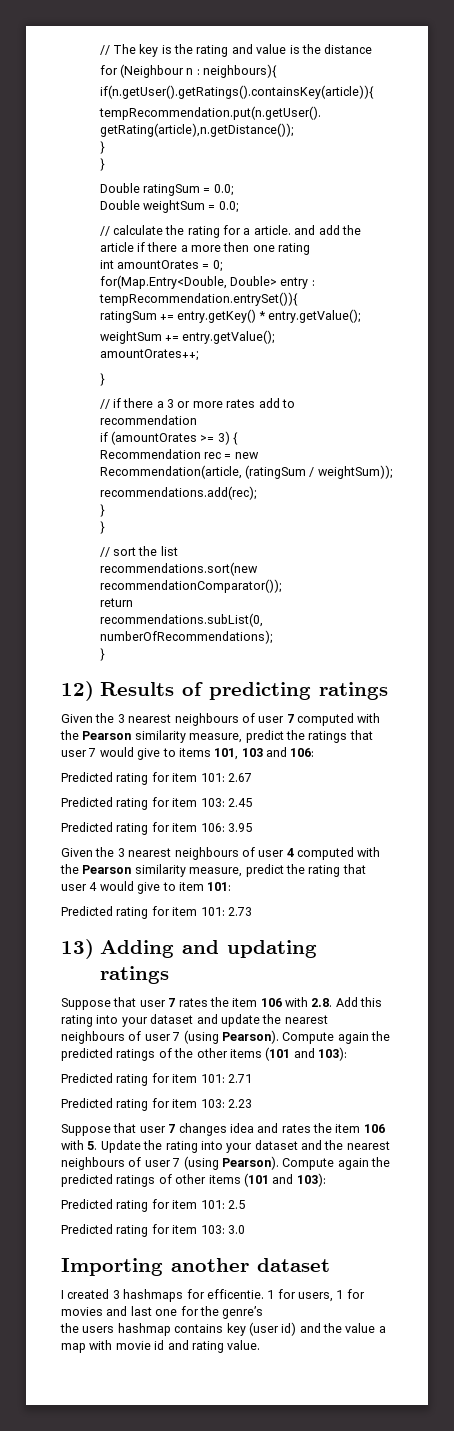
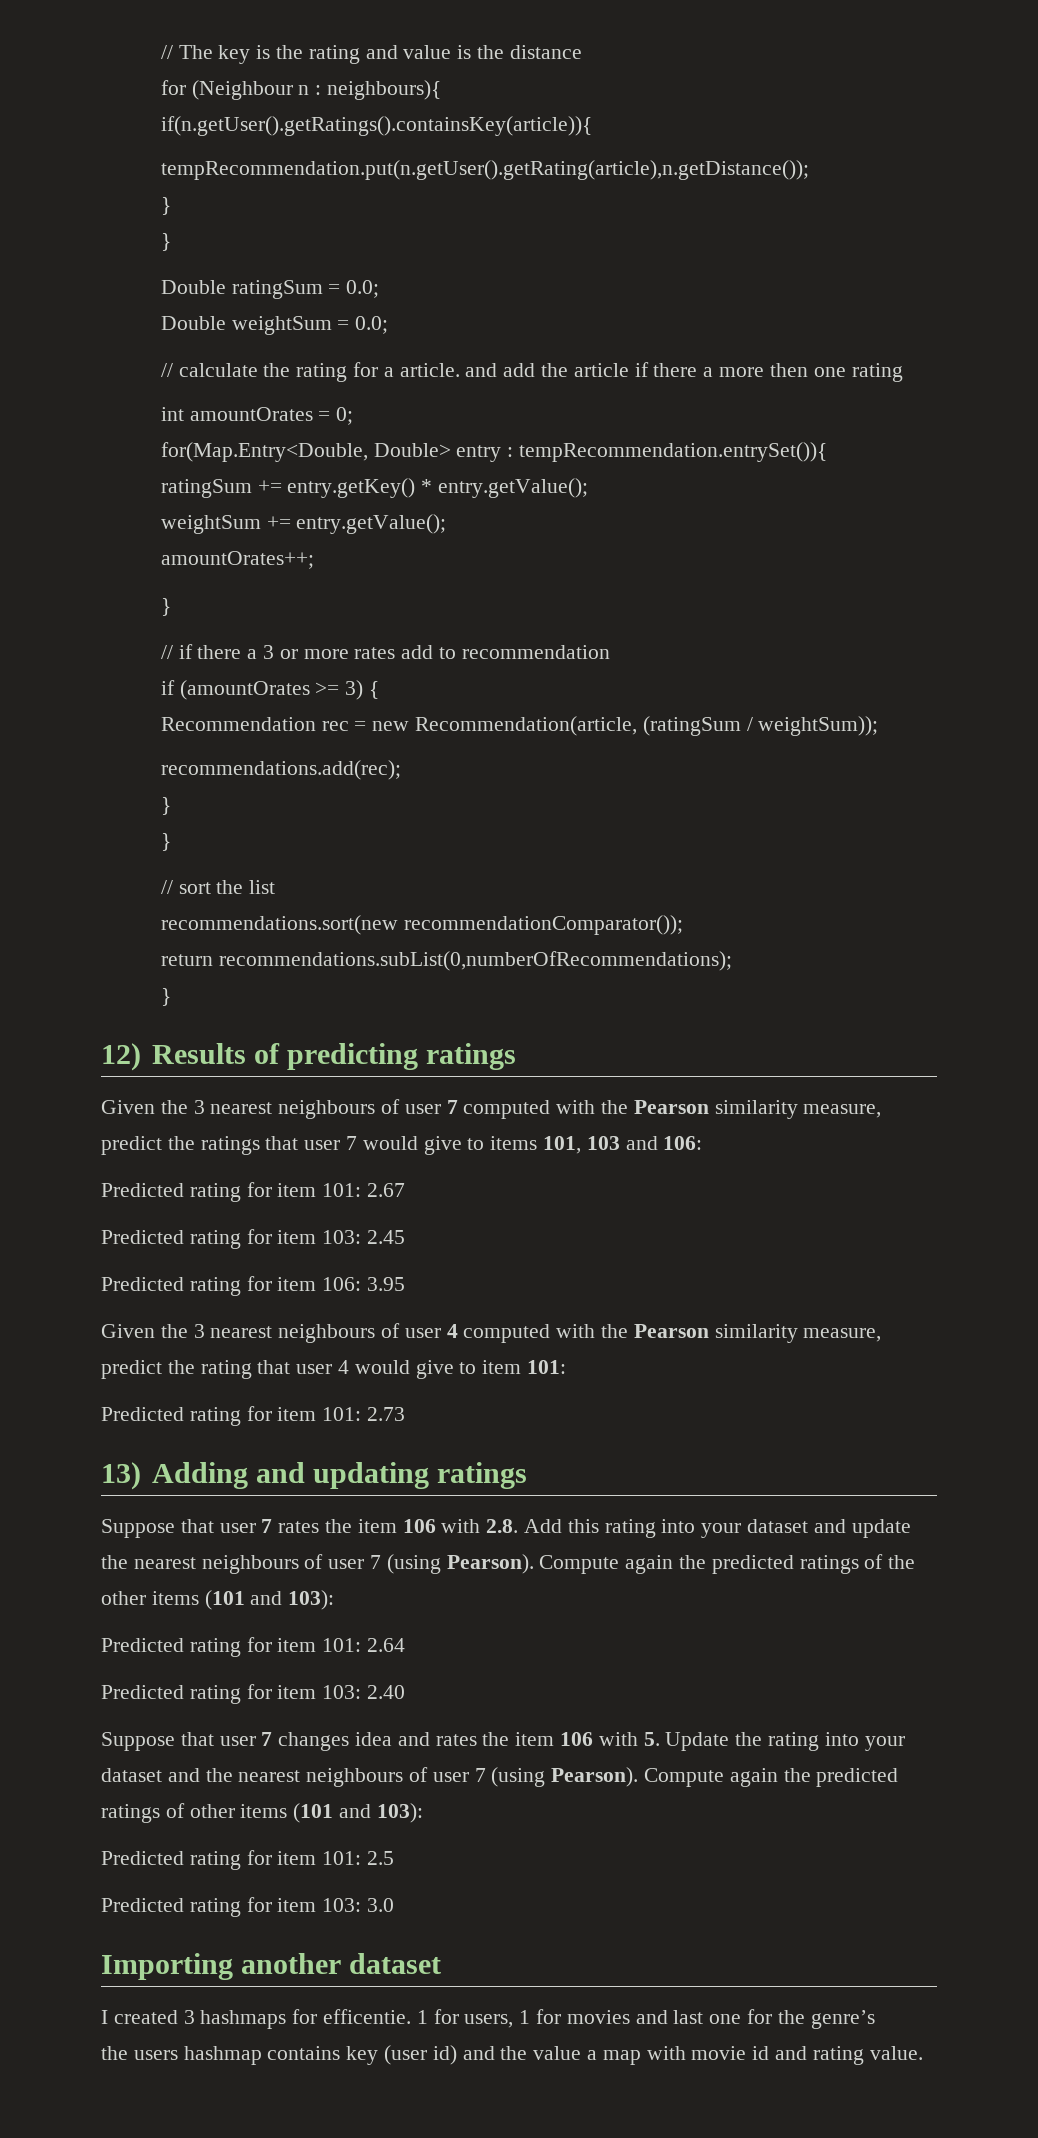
- Predicted rating for item 101: 2.71
- Predicted rating for item 103: 2.23
+ Predicted rating for item 101: 2.64
+ Predicted rating for item 103: 2.40

